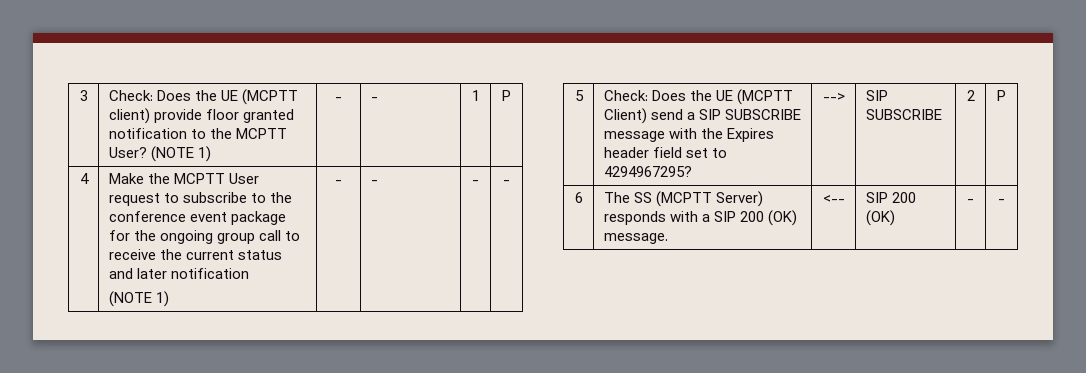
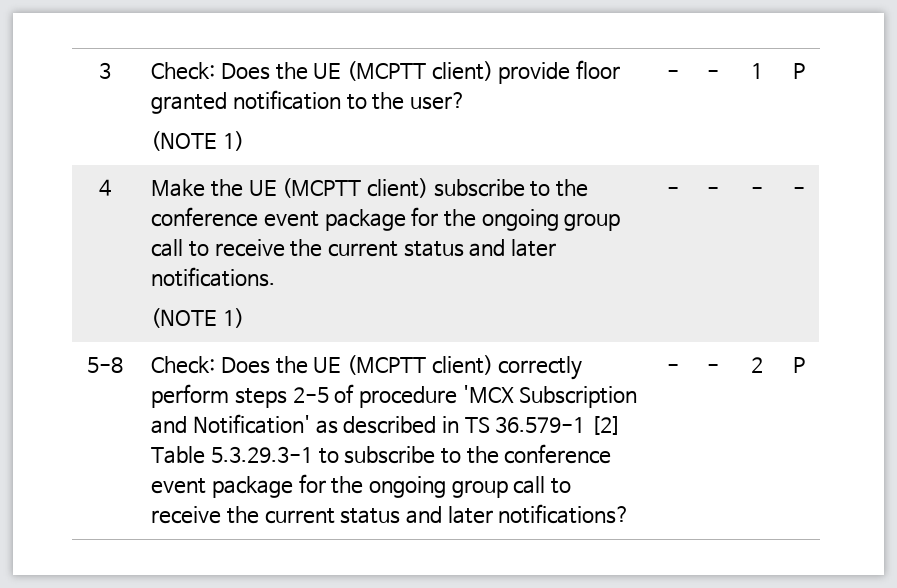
- 3 | Check: Does the UE (MCPTT client) provide floor granted notification to the MCPTT User? (NOTE 1) | - | - | 1 | P
+ 3 | Check: Does the UE (MCPTT client) provide floor granted notification to the user?
+ (NOTE 1) | - | - | 1 | P
- 4 | Make the MCPTT User request to subscribe to the conference event package for the ongoing group call to receive the current status and later notification
+ 4 | Make the UE (MCPTT client) subscribe to the conference event package for the ongoing group call to receive the current status and later notifications.
  (NOTE 1) | - | - | - | -
- 5 | Check: Does the UE (MCPTT Client) send a SIP SUBSCRIBE message with the Expires header field set to 4294967295? | --> | SIP SUBSCRIBE | 2 | P
- 6 | The SS (MCPTT Server) responds with a SIP 200 (OK) message. | <-- | SIP 200 (OK) | - | -
+ 5-8 | Check: Does the UE (MCPTT client) correctly perform steps 2-5 of procedure 'MCX Subscription and Notification' as described in TS 36.579-1 [2] Table 5.3.29.3-1 to subscribe to the conference event package for the ongoing group call to receive the current status and later notifications? | - | - | 2 | P

